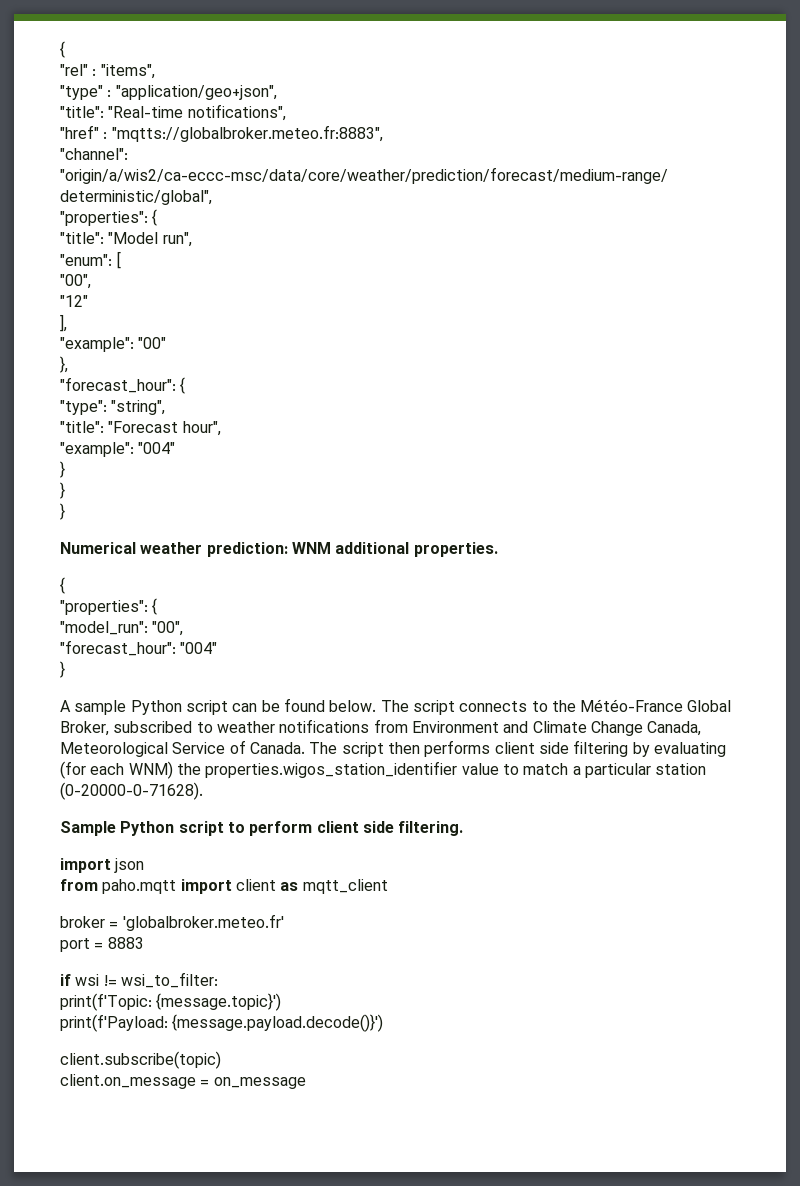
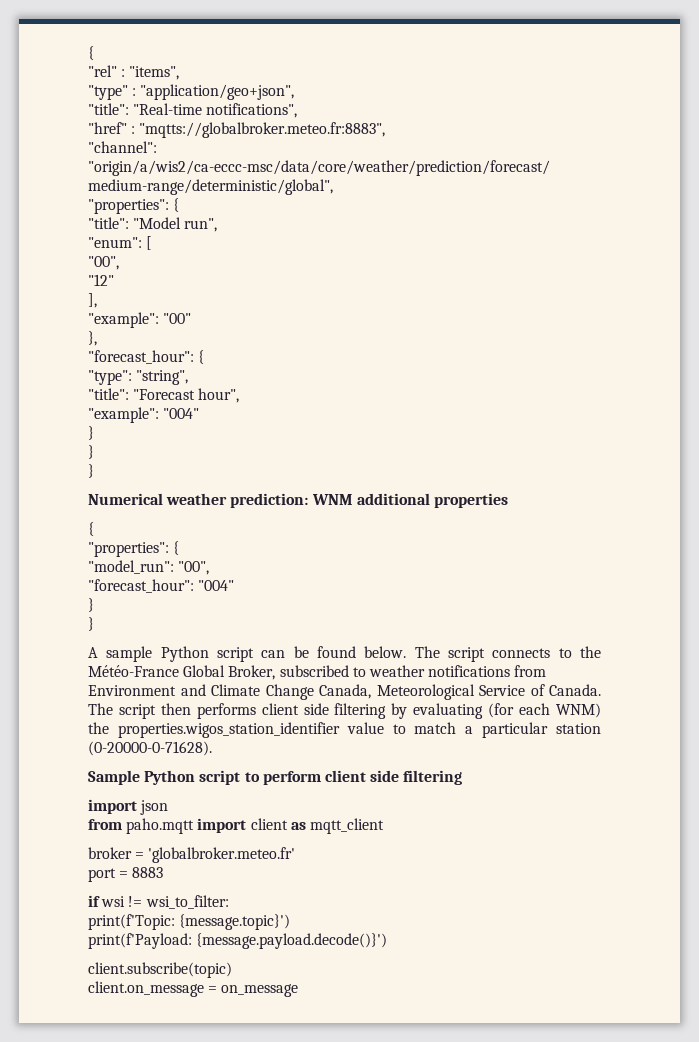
- Numerical weather prediction: WNM additional properties.
+ Numerical weather prediction: WNM additional properties
  "forecast_hour": "004"
+ }
- Sample Python script to perform client side filtering.
+ Sample Python script to perform client side filtering

